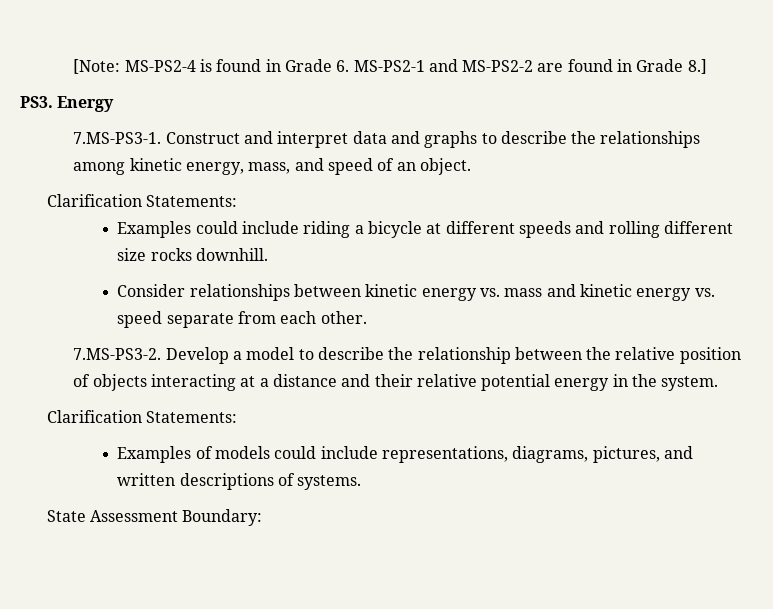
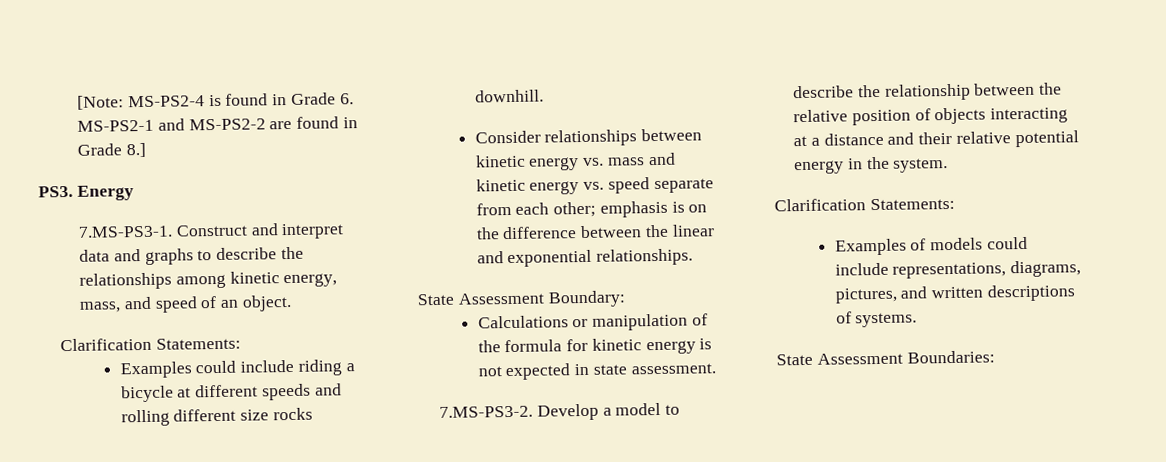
- Consider relationships between kinetic energy vs. mass and kinetic energy vs. speed separate from each other.
+ Consider relationships between kinetic energy vs. mass and kinetic energy vs. speed separate from each other; emphasis is on the difference between the linear and exponential relationships.
+ State Assessment Boundary:
+ Calculations or manipulation of the formula for kinetic energy is not expected in state assessment.
- State Assessment Boundary:
+ State Assessment Boundaries:

